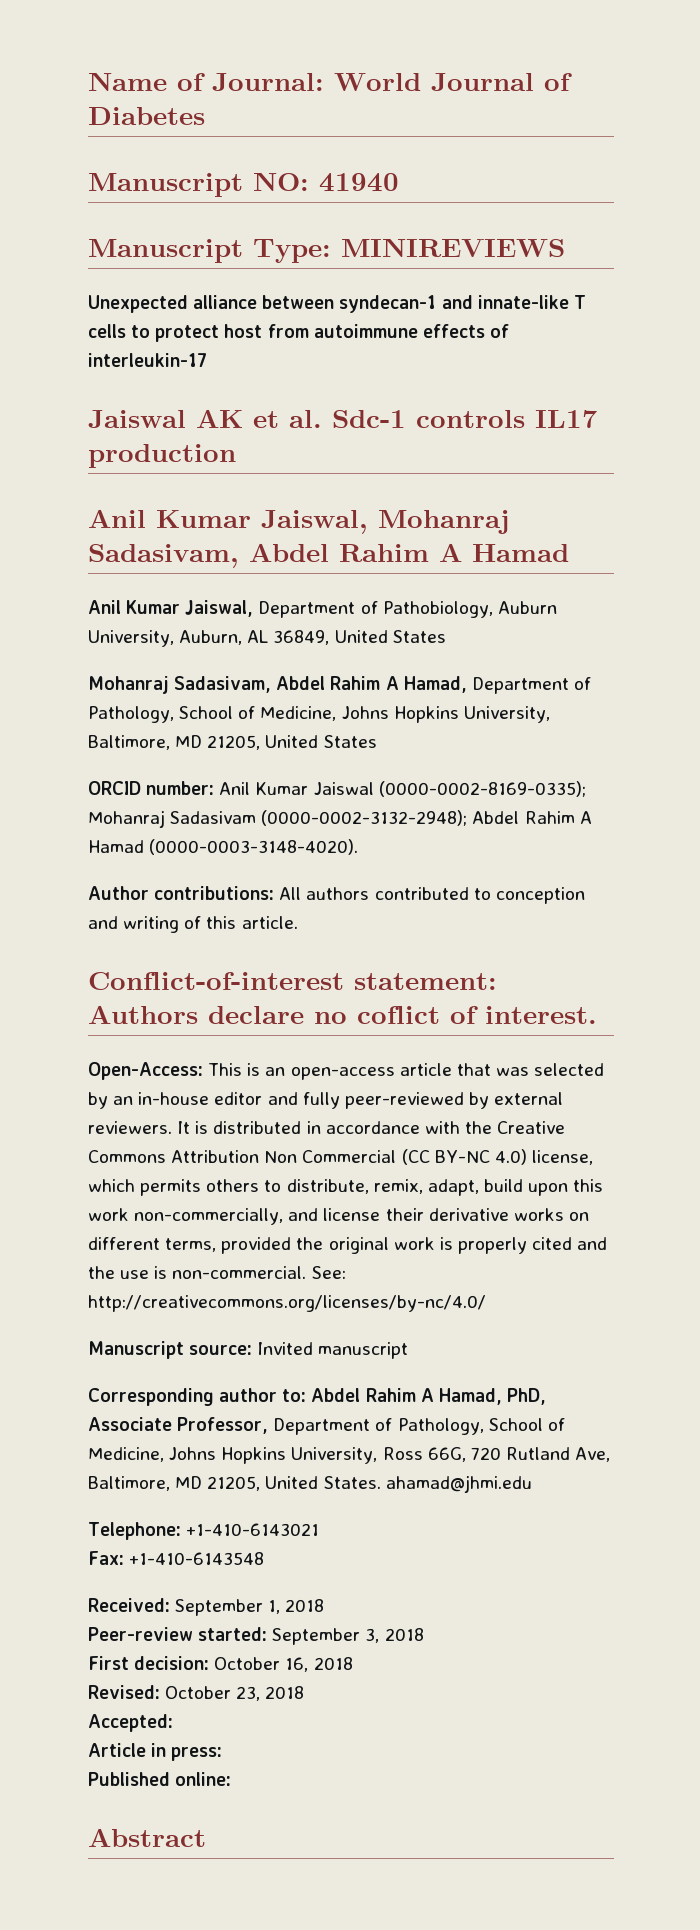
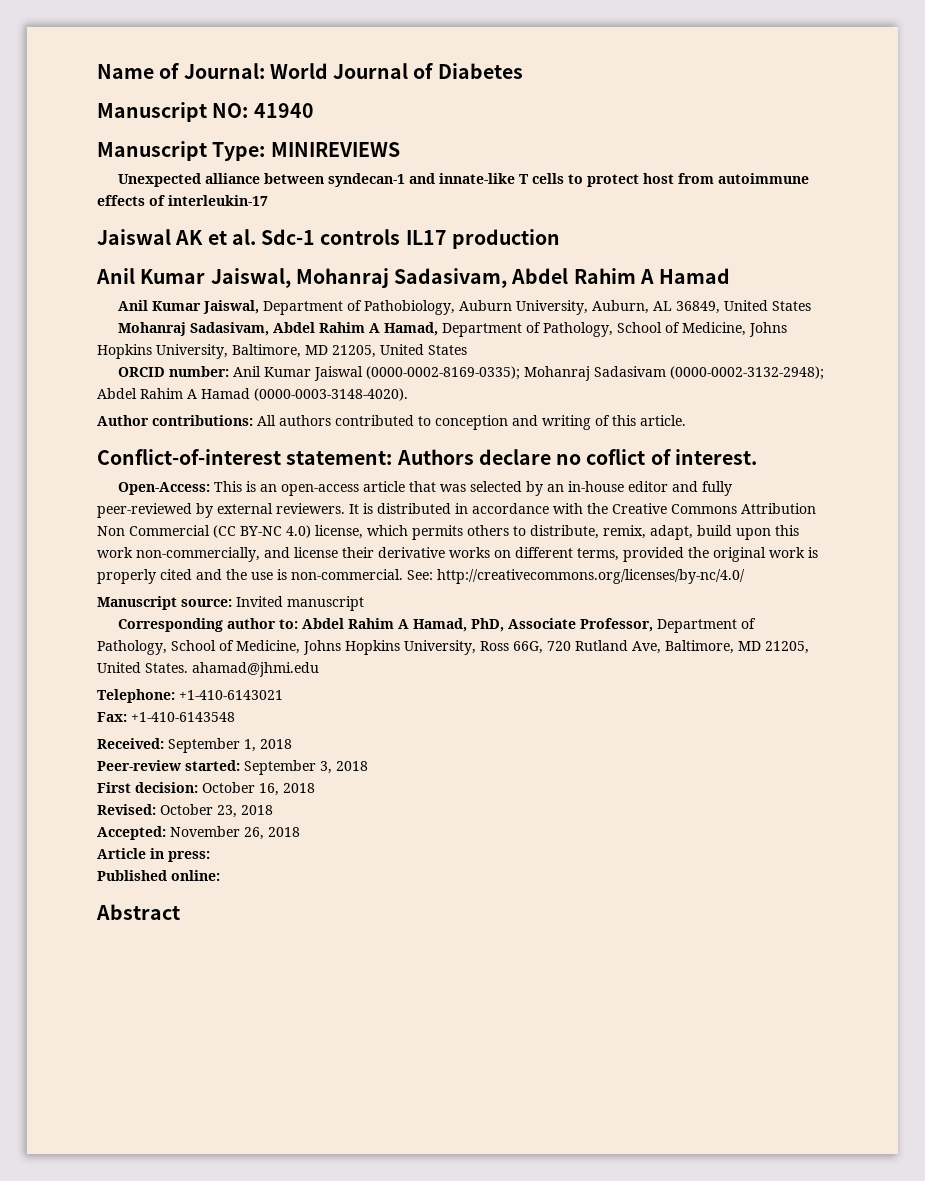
- Accepted:
+ Accepted: November 26, 2018

